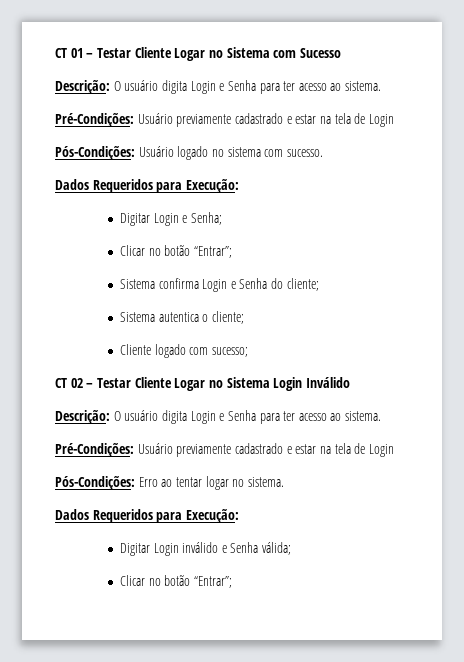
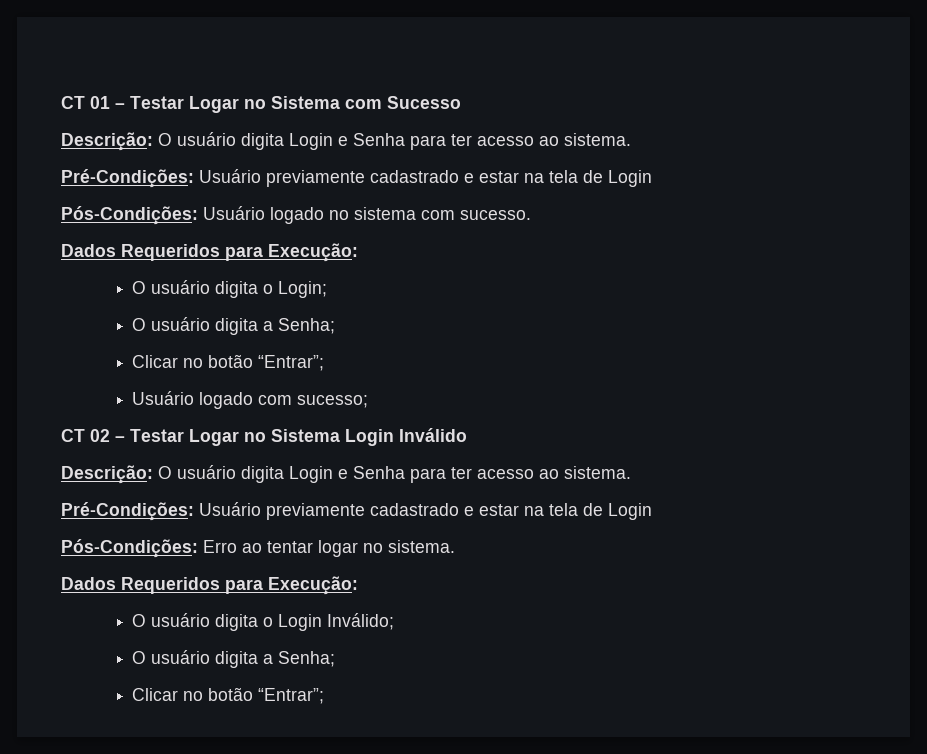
- CT 01 – Testar Cliente Logar no Sistema com Sucesso
+ CT 01 – Testar Logar no Sistema com Sucesso
- Digitar Login e Senha;
+ O usuário digita o Login;
+ O usuário digita a Senha;
- Sistema confirma Login e Senha do cliente;
- Sistema autentica o cliente;
- Cliente logado com sucesso;
+ Usuário logado com sucesso;
- CT 02 – Testar Cliente Logar no Sistema Login Inválido
+ CT 02 – Testar Logar no Sistema Login Inválido
- Digitar Login inválido e Senha válida;
+ O usuário digita o Login Inválido;
+ O usuário digita a Senha;

